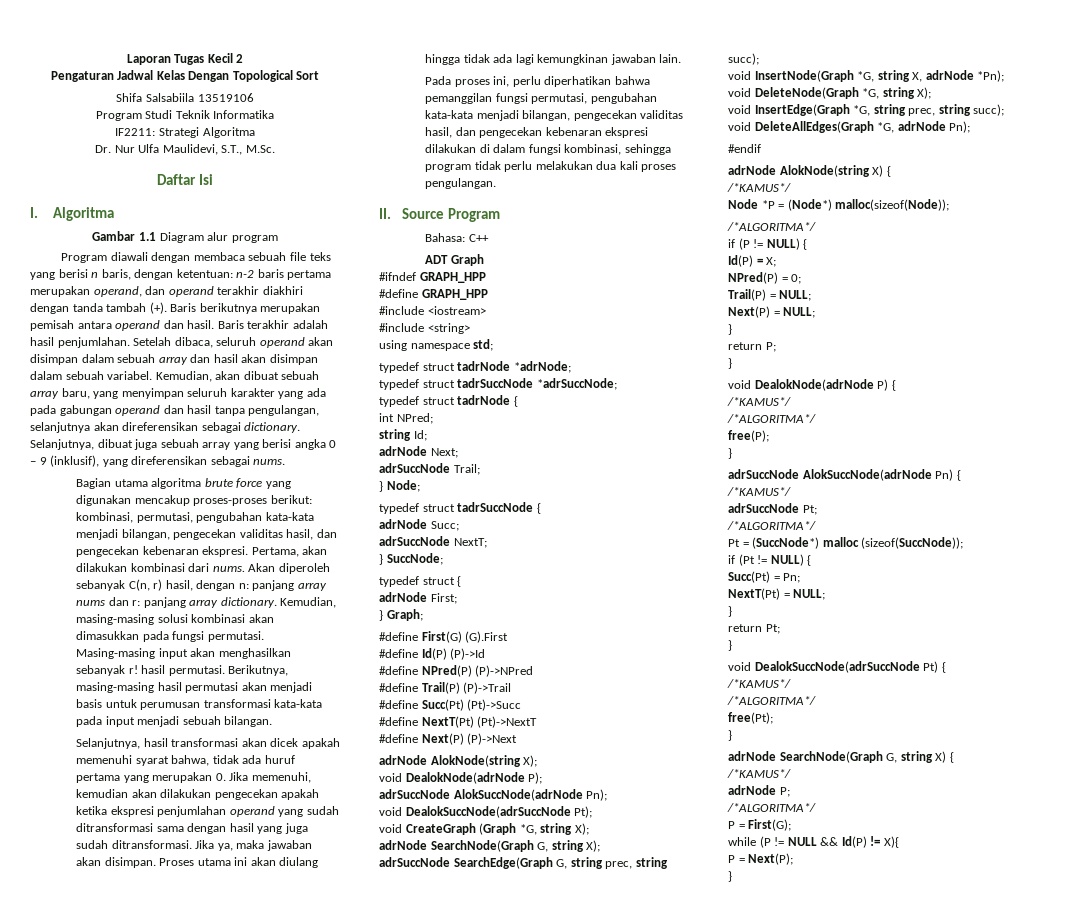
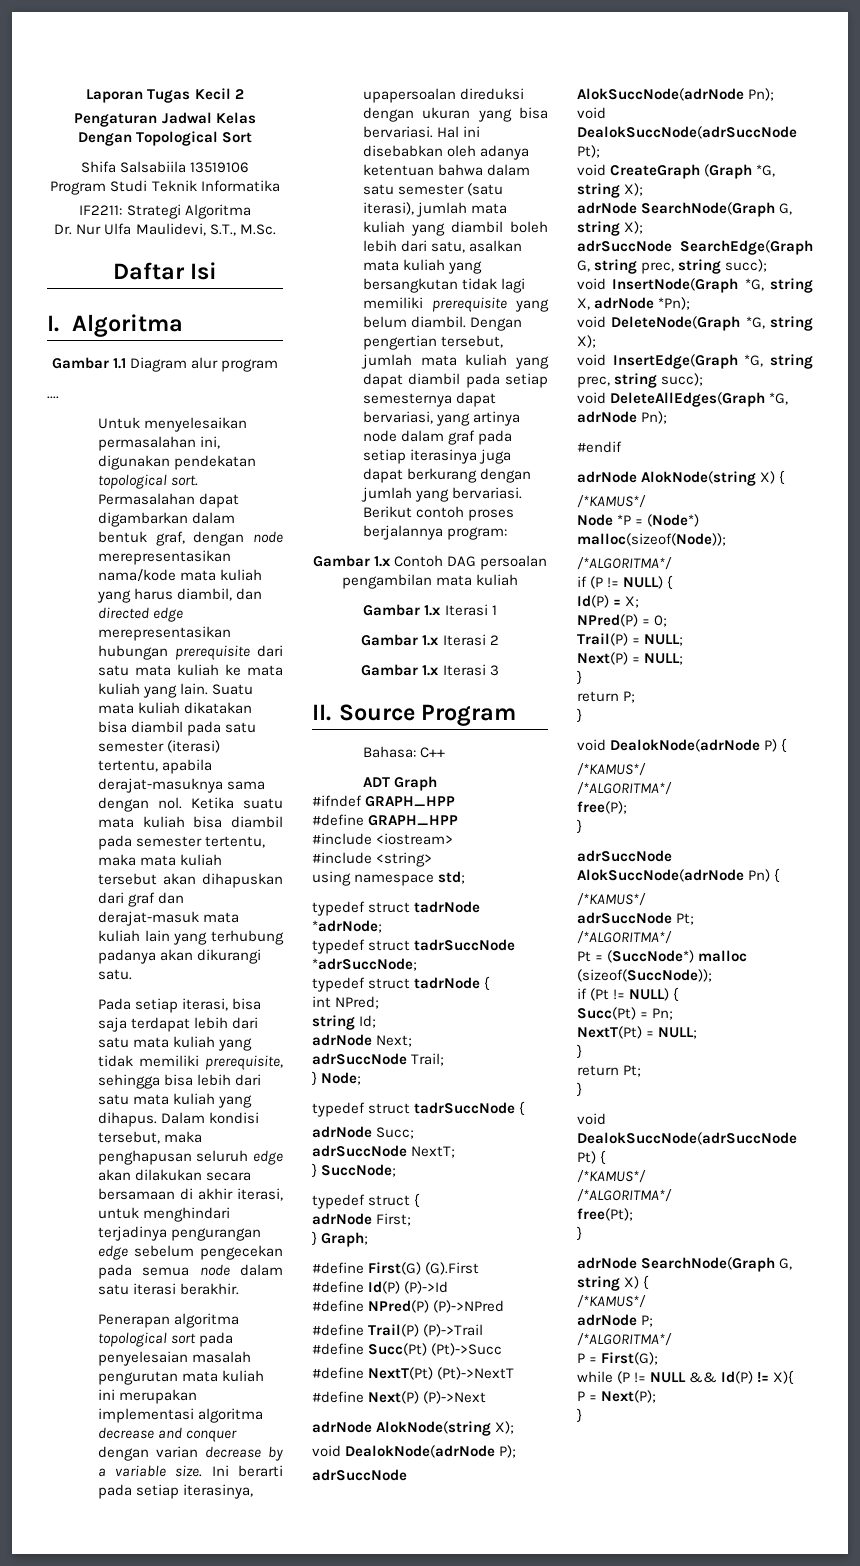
- Program diawali dengan membaca sebuah file teks yang berisi n baris, dengan ketentuan: n-2 baris pertama merupakan operand, dan operand terakhir diakhiri dengan tanda tambah (+). Baris berikutnya merupakan pemisah antara operand dan hasil. Baris terakhir adalah hasil penjumlahan. Setelah dibaca, seluruh operand akan disimpan dalam sebuah array dan hasil akan disimpan dalam sebuah variabel. Kemudian, akan dibuat sebuah array baru, yang menyimpan seluruh karakter yang ada pada gabungan operand dan hasil tanpa pengulangan, selanjutnya akan direferensikan sebagai dictionary. Selanjutnya, dibuat juga sebuah array yang berisi angka 0 – 9 (inklusif), yang direferensikan sebagai nums.
- Bagian utama algoritma brute force yang digunakan mencakup proses-proses berikut: kombinasi, permutasi, pengubahan kata-kata menjadi bilangan, pengecekan validitas hasil, dan pengecekan kebenaran ekspresi. Pertama, akan dilakukan kombinasi dari nums. Akan diperoleh sebanyak C(n, r) hasil, dengan n: panjang array nums dan r: panjang array dictionary. Kemudian, masing-masing solusi kombinasi akan dimasukkan pada fungsi permutasi. Masing-masing input akan menghasilkan sebanyak r! hasil permutasi. Berikutnya, masing-masing hasil permutasi akan menjadi basis untuk perumusan transformasi kata-kata pada input menjadi sebuah bilangan.
- Selanjutnya, hasil transformasi akan dicek apakah memenuhi syarat bahwa, tidak ada huruf pertama yang merupakan 0. Jika memenuhi, kemudian akan dilakukan pengecekan apakah ketika ekspresi penjumlahan operand yang sudah ditransformasi sama dengan hasil yang juga sudah ditransformasi. Jika ya, maka jawaban akan disimpan. Proses utama ini akan diulang hingga tidak ada lagi kemungkinan jawaban lain.
- Pada proses ini, perlu diperhatikan bahwa pemanggilan fungsi permutasi, pengubahan kata-kata menjadi bilangan, pengecekan validitas hasil, dan pengecekan kebenaran ekspresi dilakukan di dalam fungsi kombinasi, sehingga program tidak perlu melakukan dua kali proses pengulangan.
+ ....
+ Untuk menyelesaikan permasalahan ini, digunakan pendekatan topological sort. Permasalahan dapat digambarkan dalam bentuk graf, dengan node merepresentasikan nama/kode mata kuliah yang harus diambil, dan directed edge merepresentasikan hubungan prerequisite dari satu mata kuliah ke mata kuliah yang lain. Suatu mata kuliah dikatakan bisa diambil pada satu semester (iterasi) tertentu, apabila derajat-masuknya sama dengan nol. Ketika suatu mata kuliah bisa diambil pada semester tertentu, maka mata kuliah tersebut akan dihapuskan dari graf dan derajat-masuk mata kuliah lain yang terhubung padanya akan dikurangi satu.
+ Pada setiap iterasi, bisa saja terdapat lebih dari satu mata kuliah yang tidak memiliki prerequisite, sehingga bisa lebih dari satu mata kuliah yang dihapus. Dalam kondisi tersebut, maka penghapusan seluruh edge akan dilakukan secara bersamaan di akhir iterasi, untuk menghindari terjadinya pengurangan edge sebelum pengecekan pada semua node dalam satu iterasi berakhir.
+ Penerapan algoritma topological sort pada penyelesaian masalah pengurutan mata kuliah ini merupakan implementasi algoritma decrease and conquer dengan varian decrease by a variable size. Ini berarti pada setiap iterasinya, upapersoalan direduksi dengan ukuran yang bisa bervariasi. Hal ini disebabkan oleh adanya ketentuan bahwa dalam satu semester (satu iterasi), jumlah mata kuliah yang diambil boleh lebih dari satu, asalkan mata kuliah yang bersangkutan tidak lagi memiliki prerequisite yang belum diambil. Dengan pengertian tersebut, jumlah mata kuliah yang dapat diambil pada setiap semesternya dapat bervariasi, yang artinya node dalam graf pada setiap iterasinya juga dapat berkurang dengan jumlah yang bervariasi. Berikut contoh proses berjalannya program:
+ Gambar 1.x Contoh DAG persoalan pengambilan mata kuliah
+ Gambar 1.x Iterasi 1
+ Gambar 1.x Iterasi 2
+ Gambar 1.x Iterasi 3

